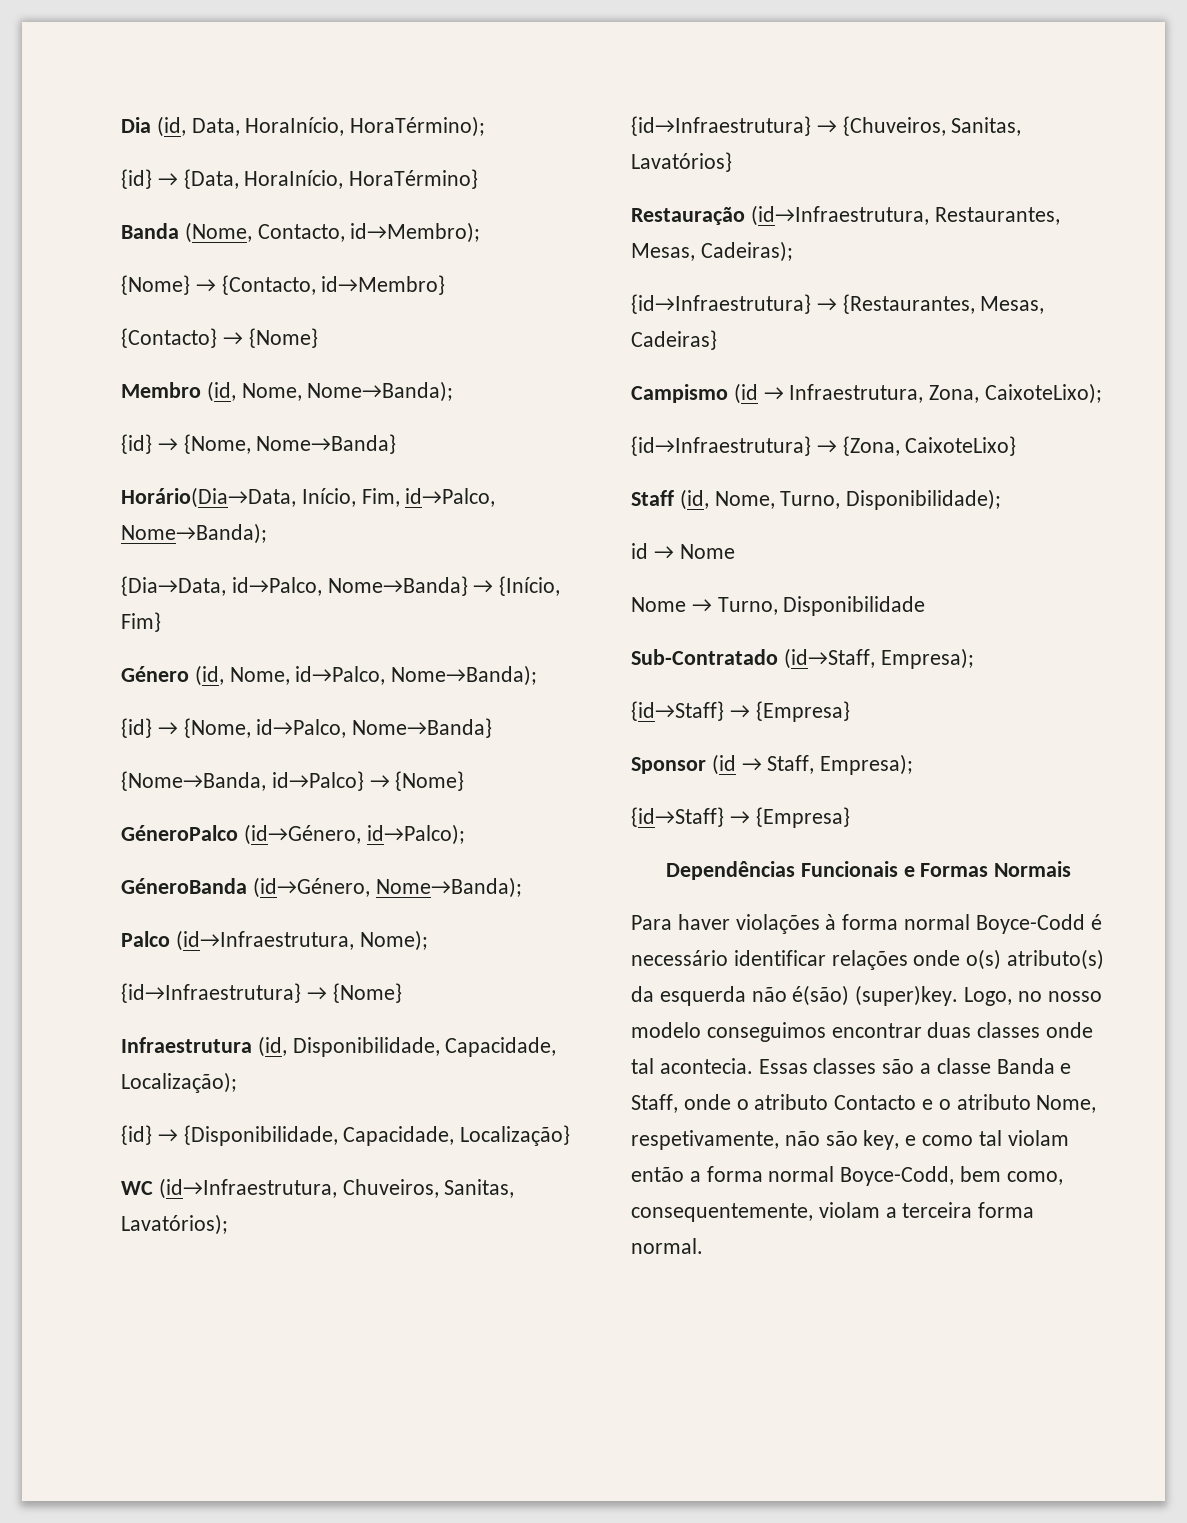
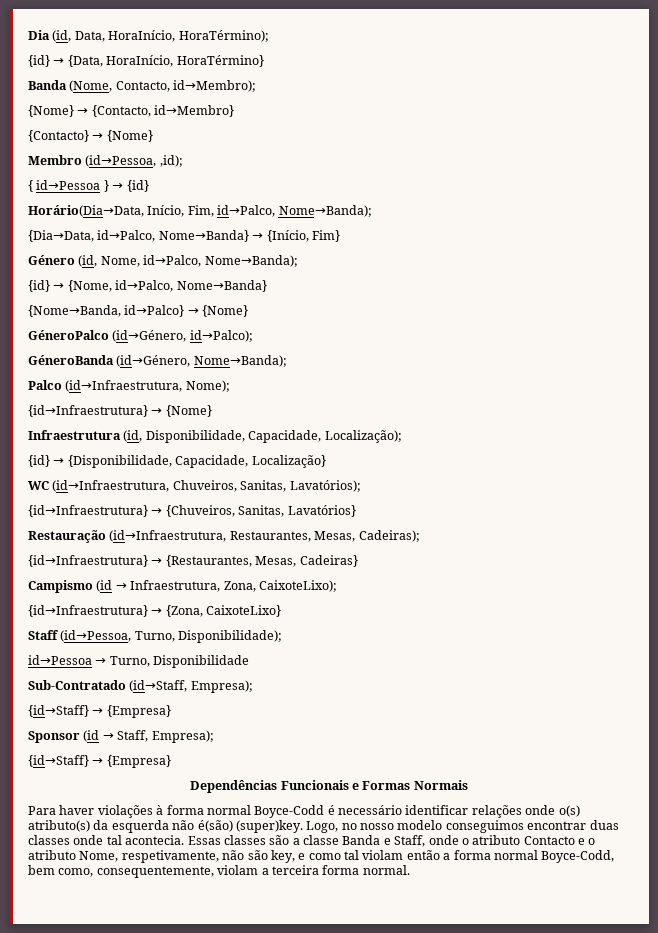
- Membro (id, Nome, Nome→Banda);
- {id} → {Nome, Nome→Banda}
+ Membro (id→Pessoa, ,id);
+ { id→Pessoa } → {id}
- Staff (id, Nome, Turno, Disponibilidade);
+ Staff (id→Pessoa, Turno, Disponibilidade);
- id → Nome
- Nome → Turno, Disponibilidade
+ id→Pessoa → Turno, Disponibilidade

